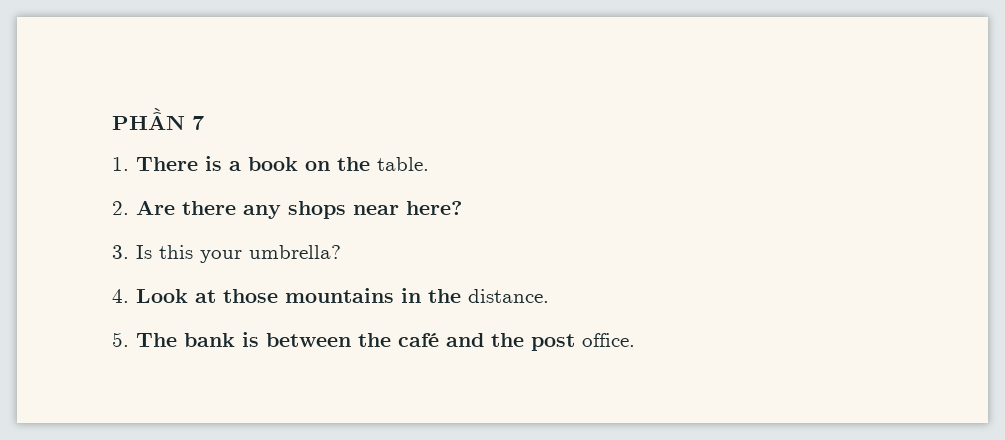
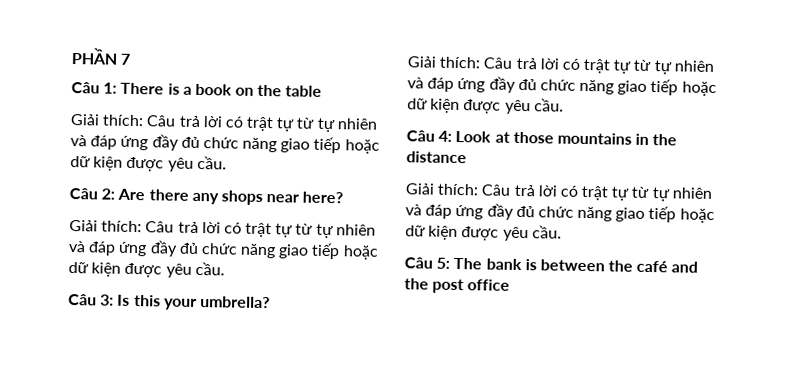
- 1. There is a book on the table.
- 2. Are there any shops near here?
- 3. Is this your umbrella?
- 4. Look at those mountains in the distance.
- 5. The bank is between the café and the post office.
+ Câu 1: There is a book on the table
+ Giải thích: Câu trả lời có trật tự từ tự nhiên và đáp ứng đầy đủ chức năng giao tiếp hoặc dữ kiện được yêu cầu.
+ Câu 2: Are there any shops near here?
+ Giải thích: Câu trả lời có trật tự từ tự nhiên và đáp ứng đầy đủ chức năng giao tiếp hoặc dữ kiện được yêu cầu.
+ Câu 3: Is this your umbrella?
+ Giải thích: Câu trả lời có trật tự từ tự nhiên và đáp ứng đầy đủ chức năng giao tiếp hoặc dữ kiện được yêu cầu.
+ Câu 4: Look at those mountains in the distance
+ Giải thích: Câu trả lời có trật tự từ tự nhiên và đáp ứng đầy đủ chức năng giao tiếp hoặc dữ kiện được yêu cầu.
+ Câu 5: The bank is between the café and the post office

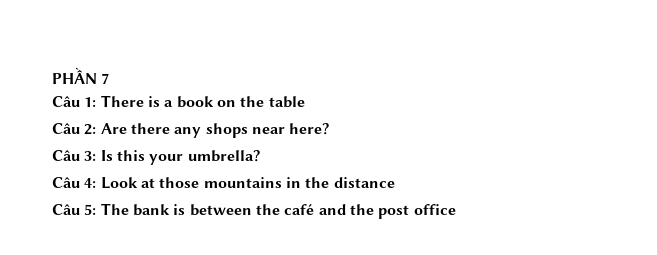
  Câu 1: There is a book on the table
- Giải thích: Câu trả lời có trật tự từ tự nhiên và đáp ứng đầy đủ chức năng giao tiếp hoặc dữ kiện được yêu cầu.
  Câu 2: Are there any shops near here?
- Giải thích: Câu trả lời có trật tự từ tự nhiên và đáp ứng đầy đủ chức năng giao tiếp hoặc dữ kiện được yêu cầu.
  Câu 3: Is this your umbrella?
- Giải thích: Câu trả lời có trật tự từ tự nhiên và đáp ứng đầy đủ chức năng giao tiếp hoặc dữ kiện được yêu cầu.
  Câu 4: Look at those mountains in the distance
- Giải thích: Câu trả lời có trật tự từ tự nhiên và đáp ứng đầy đủ chức năng giao tiếp hoặc dữ kiện được yêu cầu.

